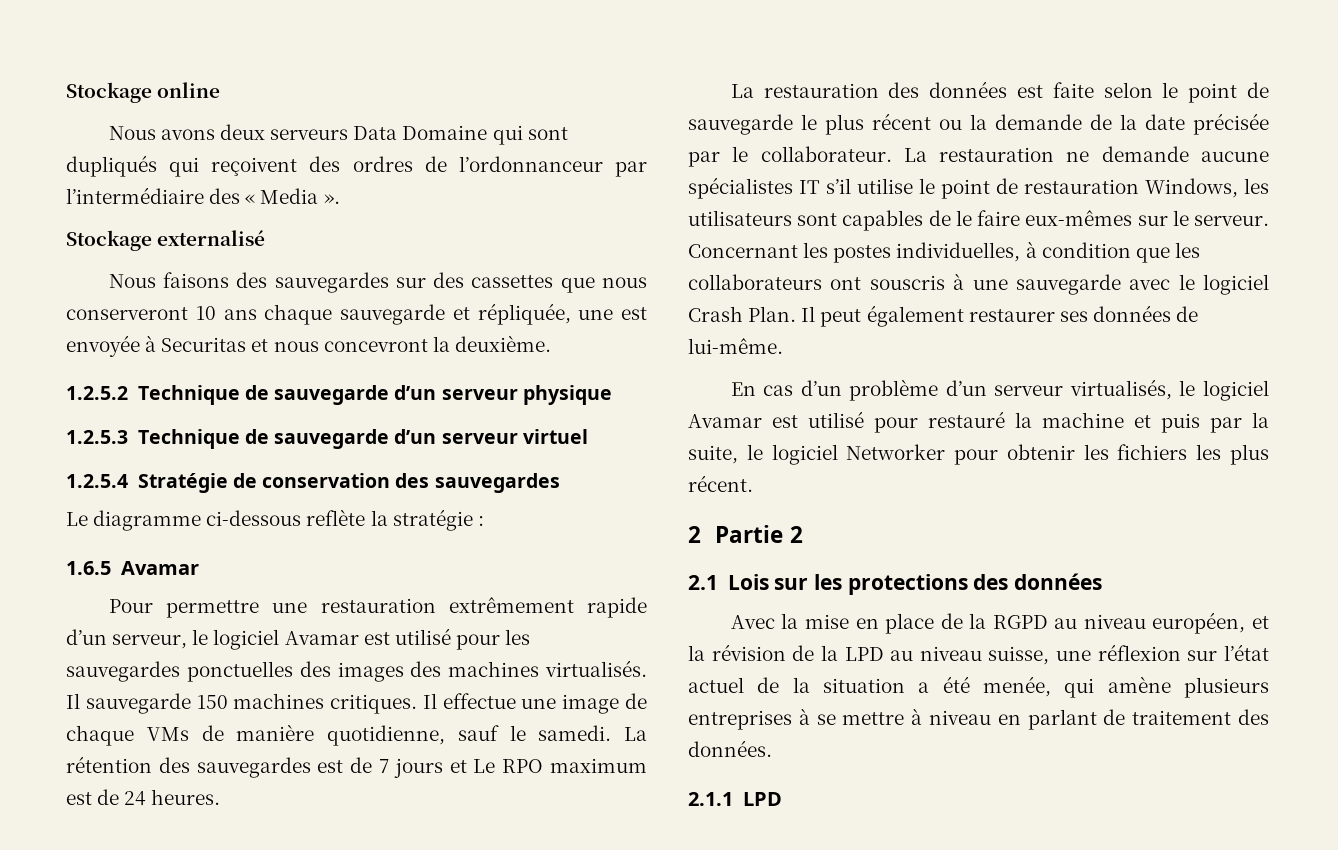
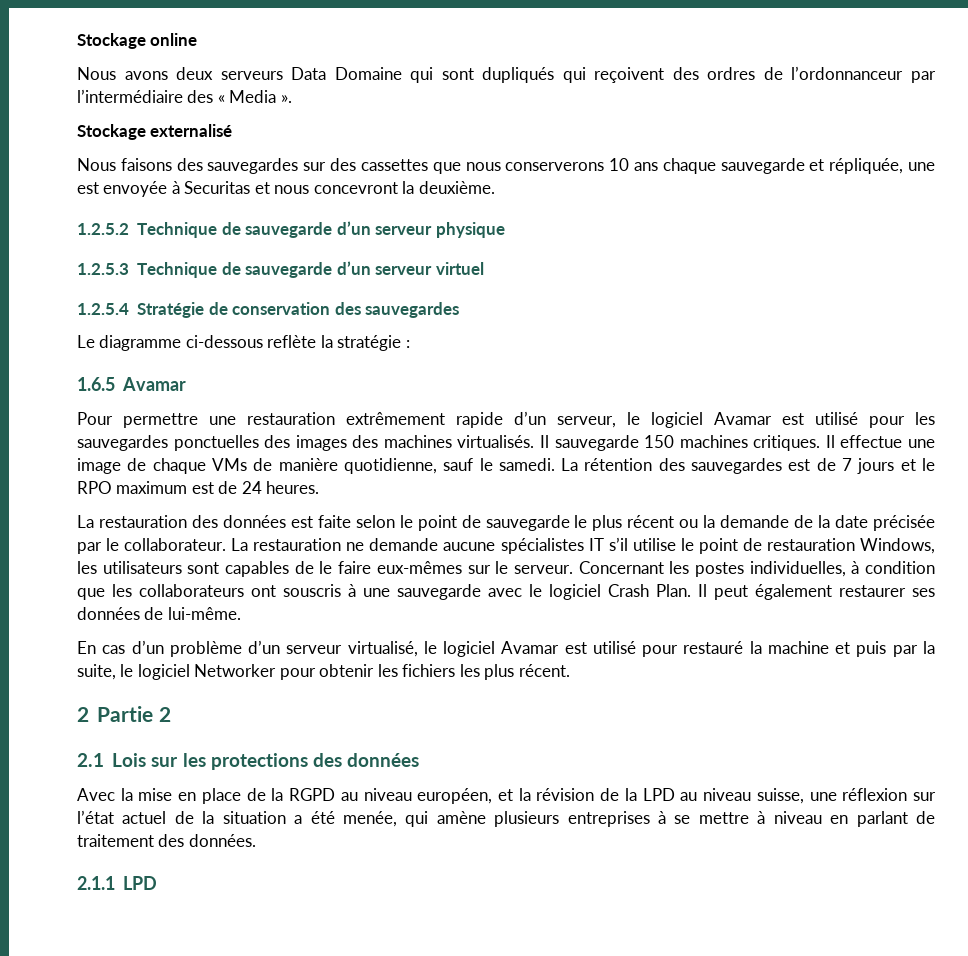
- Nous faisons des sauvegardes sur des cassettes que nous conserveront 10 ans chaque sauvegarde et répliquée, une est envoyée à Securitas et nous concevront la deuxième.
+ Nous faisons des sauvegardes sur des cassettes que nous conserverons 10 ans chaque sauvegarde et répliquée, une est envoyée à Securitas et nous concevront la deuxième.
- La rétention des sauvegardes est de 7 jours et Le RPO maximum est de 24 heures.
+ La rétention des sauvegardes est de 7 jours et le RPO maximum est de 24 heures.
- En cas d’un problème d’un serveur virtualisés, le logiciel Avamar est utilisé pour restauré la machine et puis par la suite, le logiciel Networker pour obtenir les fichiers les plus récent.
+ En cas d’un problème d’un serveur virtualisé, le logiciel Avamar est utilisé pour restauré la machine et puis par la suite, le logiciel Networker pour obtenir les fichiers les plus récent.

